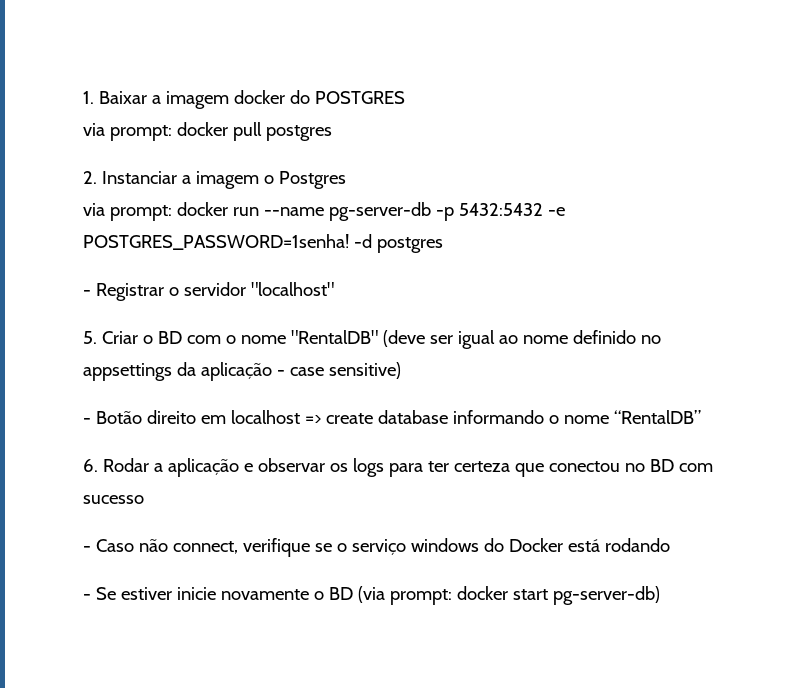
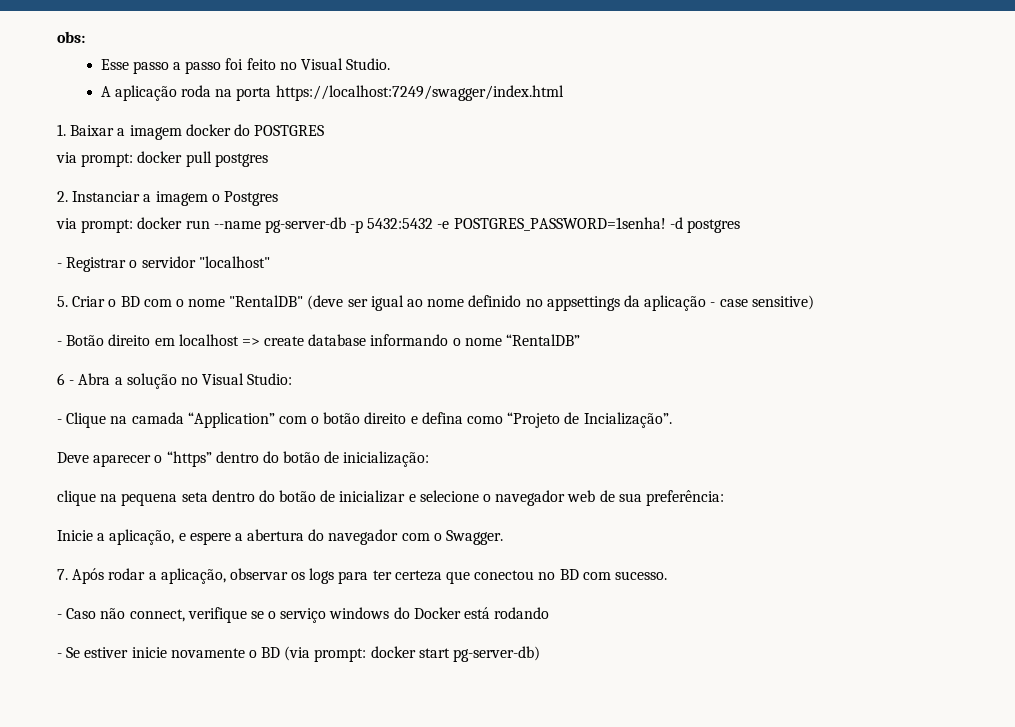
+ obs:
+ Esse passo a passo foi feito no Visual Studio.
+ A aplicação roda na porta https://localhost:7249/swagger/index.html
- 6. Rodar a aplicação e observar os logs para ter certeza que conectou no BD com sucesso
+ 6 - Abra a solução no Visual Studio:
+ - Clique na camada “Application” com o botão direito e defina como “Projeto de Incialização”.
+ Deve aparecer o “https” dentro do botão de inicialização:
+ clique na pequena seta dentro do botão de inicializar e selecione o navegador web de sua preferência:
+ Inicie a aplicação, e espere a abertura do navegador com o Swagger.
+ 7. Após rodar a aplicação, observar os logs para ter certeza que conectou no BD com sucesso.

